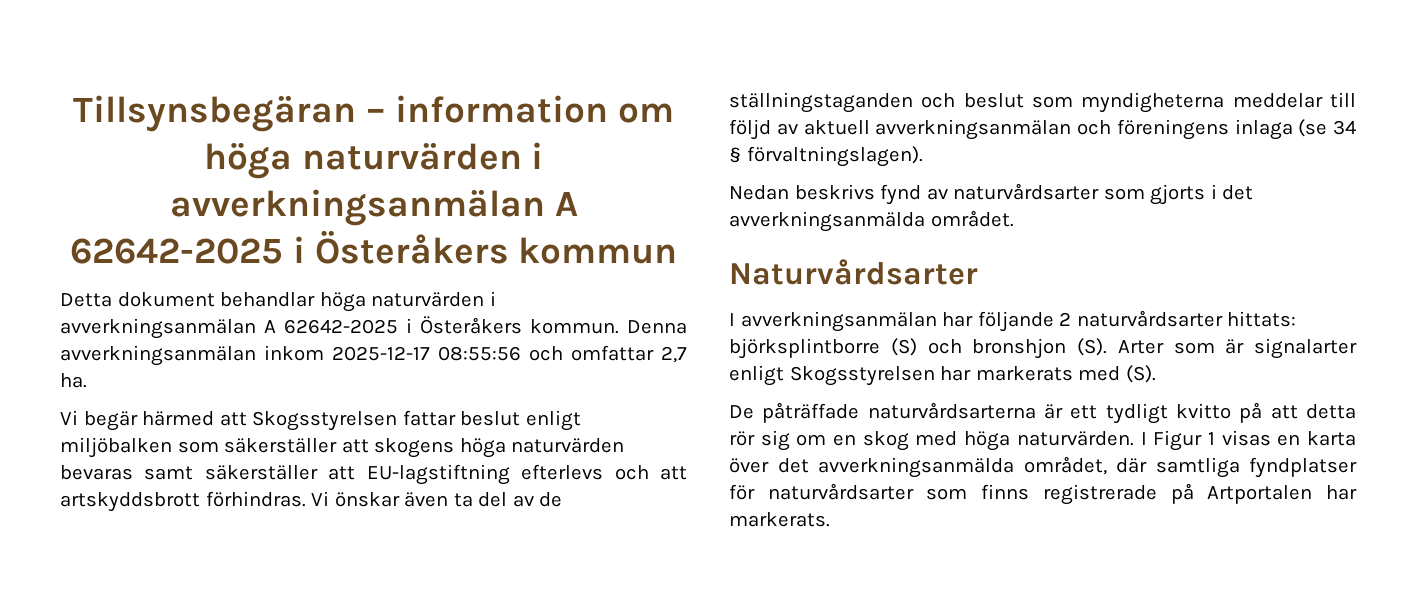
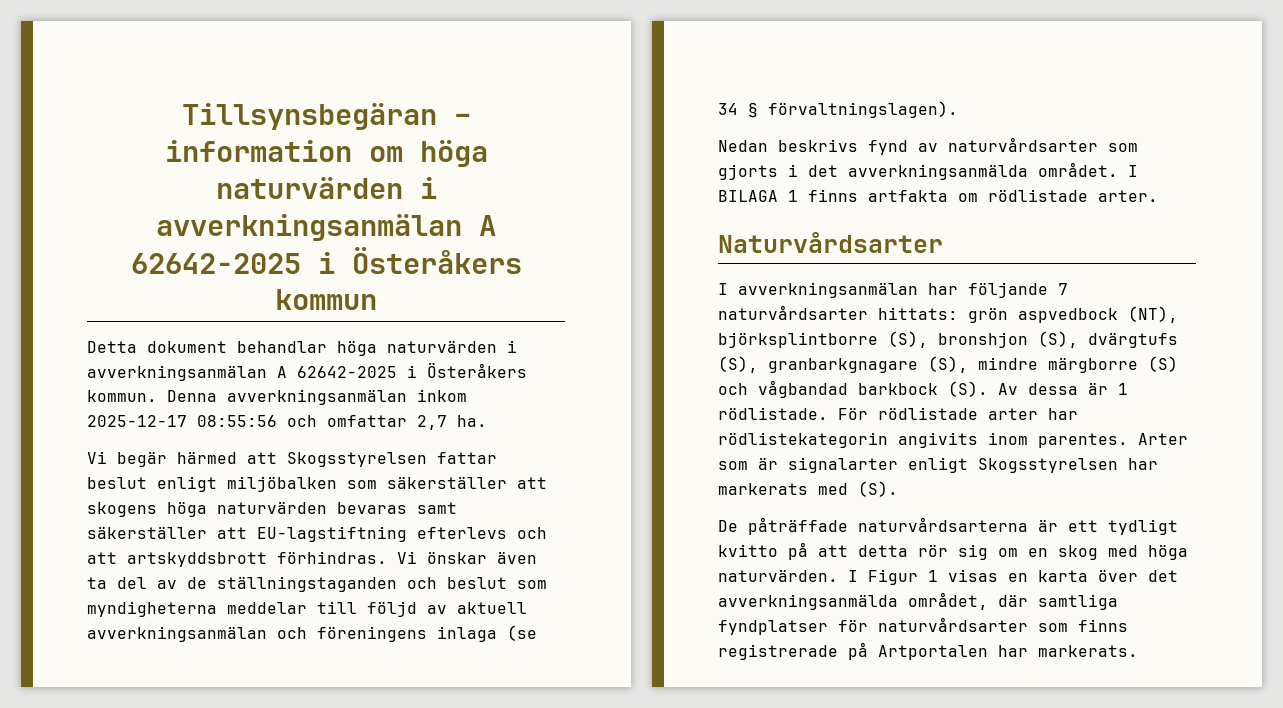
+ I BILAGA 1 finns artfakta om rödlistade arter.
- I avverkningsanmälan har följande 2 naturvårdsarter hittats: björksplintborre (S) och bronshjon (S). Arter som är signalarter enligt Skogsstyrelsen har markerats med (S).
+ I avverkningsanmälan har följande 7 naturvårdsarter hittats: grön aspvedbock (NT), björksplintborre (S), bronshjon (S), dvärgtufs (S), granbarkgnagare (S), mindre märgborre (S) och vågbandad barkbock (S). Av dessa är 1 rödlistade. För rödlistade arter har rödlistekategorin angivits inom parentes. Arter som är signalarter enligt Skogsstyrelsen har markerats med (S).

